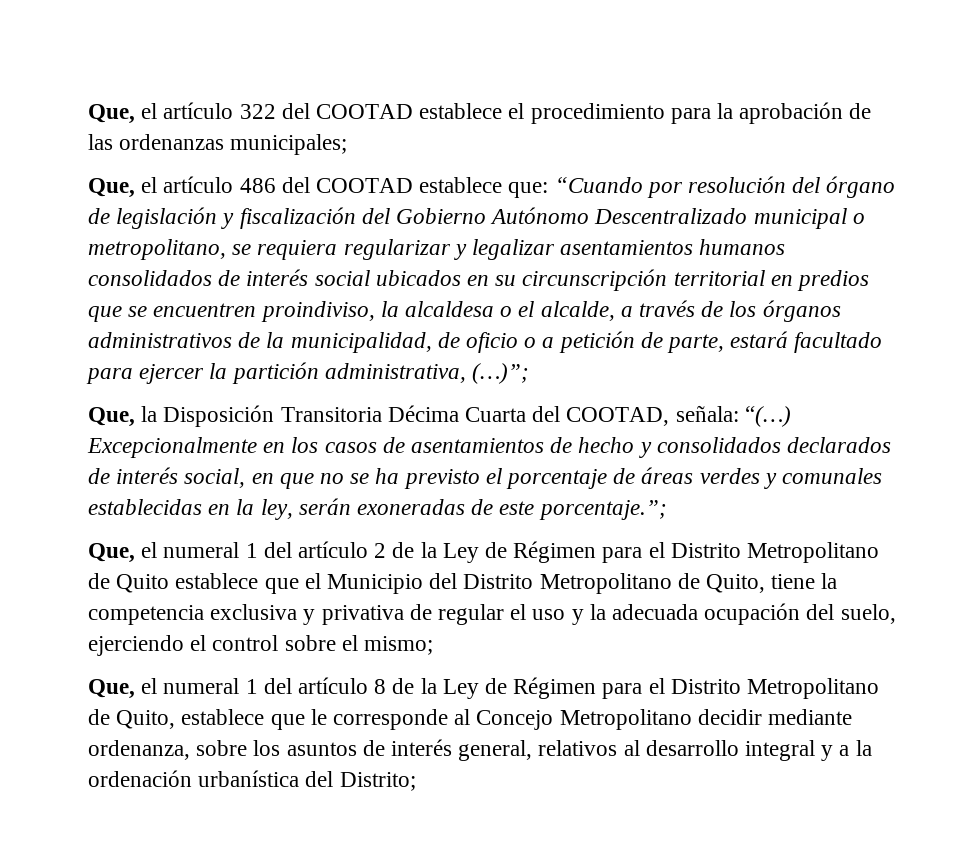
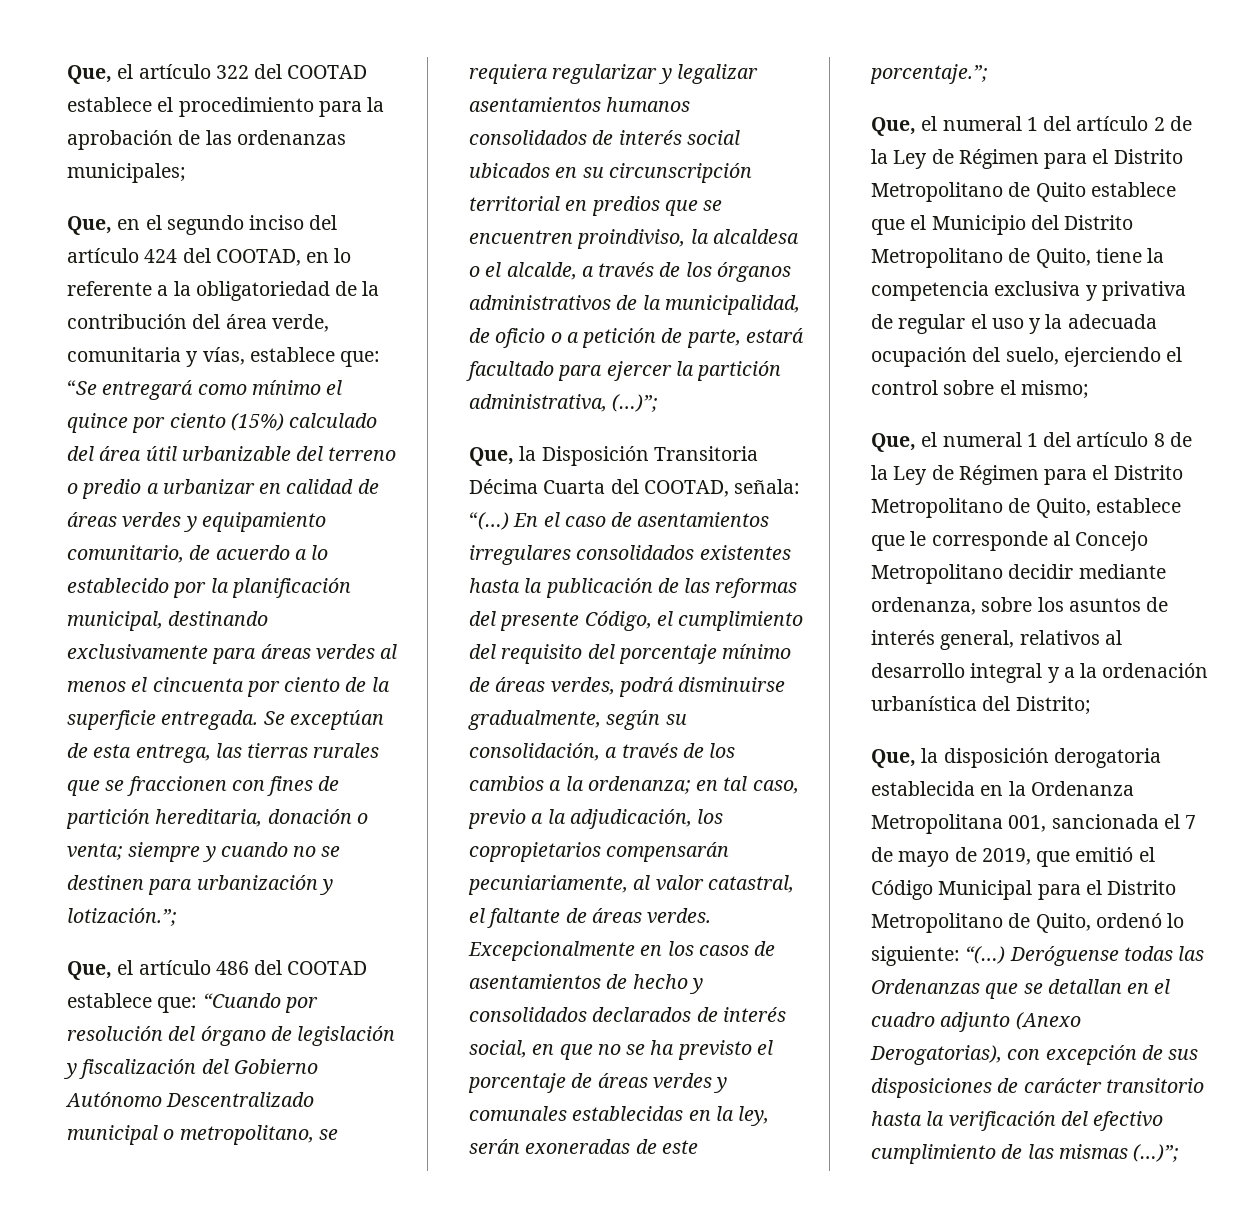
+ Que, en el segundo inciso del artículo 424 del COOTAD, en lo referente a la obligatoriedad de la contribución del área verde, comunitaria y vías, establece que: “Se entregará como mínimo el quince por ciento (15%) calculado del área útil urbanizable del terreno o predio a urbanizar en calidad de áreas verdes y equipamiento comunitario, de acuerdo a lo establecido por la planificación municipal, destinando exclusivamente para áreas verdes al menos el cincuenta por ciento de la superficie entregada. Se exceptúan de esta entrega, las tierras rurales que se fraccionen con fines de partición hereditaria, donación o venta; siempre y cuando no se destinen para urbanización y lotización.”;
+ En el caso de asentamientos irregulares consolidados existentes hasta la publicación de las reformas del presente Código, el cumplimiento del requisito del porcentaje mínimo de áreas verdes, podrá disminuirse gradualmente, según su consolidación, a través de los cambios a la ordenanza; en tal caso, previo a la adjudicación, los copropietarios compensarán pecuniariamente, al valor catastral, el faltante de áreas verdes.
+ Que, la disposición derogatoria establecida en la Ordenanza Metropolitana 001, sancionada el 7 de mayo de 2019, que emitió el Código Municipal para el Distrito Metropolitano de Quito, ordenó lo siguiente: “(…) Deróguense todas las Ordenanzas que se detallan en el cuadro adjunto (Anexo Derogatorias), con excepción de sus disposiciones de carácter transitorio hasta la verificación del efectivo cumplimiento de las mismas (…)”;

